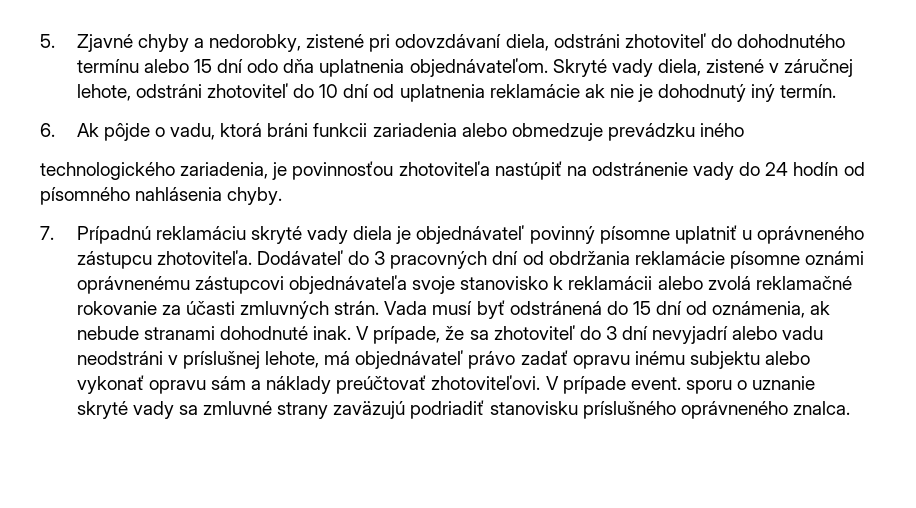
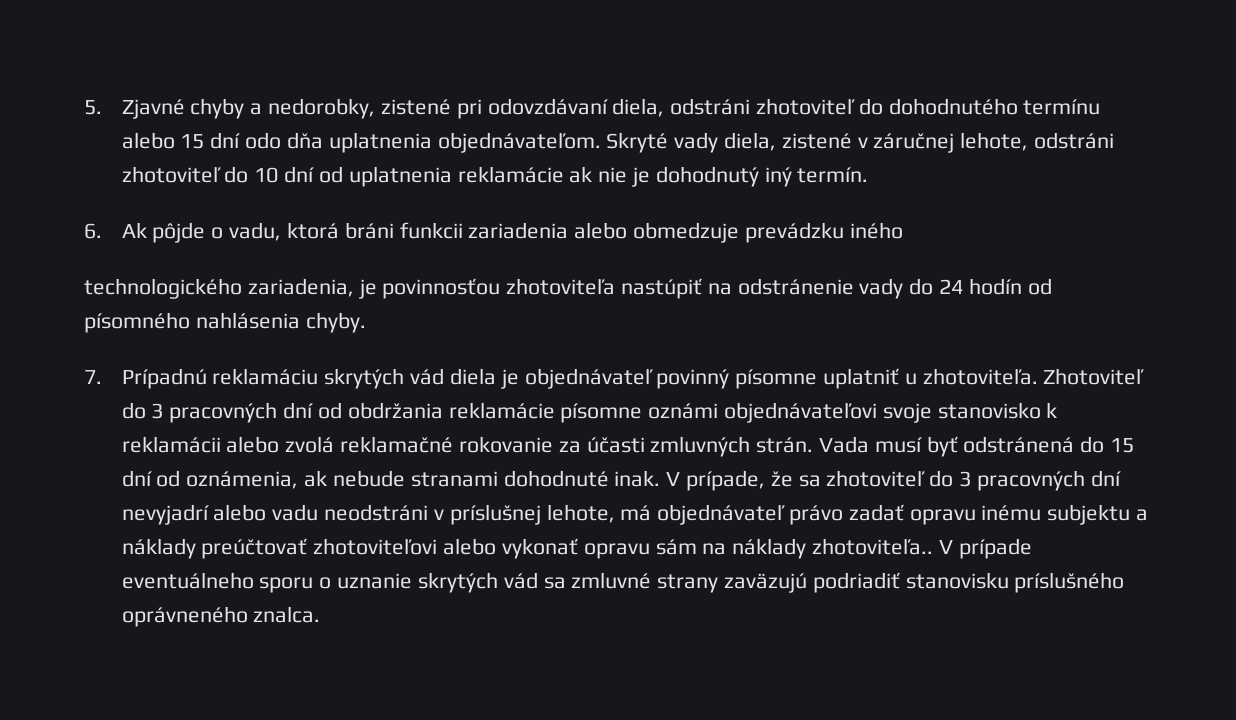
- 7. Prípadnú reklamáciu skryté vady diela je objednávateľ povinný písomne uplatniť u oprávneného zástupcu zhotoviteľa. Dodávateľ do 3 pracovných dní od obdržania reklamácie písomne oznámi oprávnenému zástupcovi objednávateľa svoje stanovisko k reklamácii alebo zvolá reklamačné rokovanie za účasti zmluvných strán.
+ 7. Prípadnú reklamáciu skrytých vád diela je objednávateľ povinný písomne uplatniť u zhotoviteľa. Zhotoviteľ do 3 pracovných dní od obdržania reklamácie písomne oznámi objednávateľovi svoje stanovisko k reklamácii alebo zvolá reklamačné rokovanie za účasti zmluvných strán.
- V prípade, že sa zhotoviteľ do 3 dní nevyjadrí alebo vadu neodstráni v príslušnej lehote, má objednávateľ právo zadať opravu inému subjektu alebo vykonať opravu sám a náklady preúčtovať zhotoviteľovi.
+ V prípade, že sa zhotoviteľ do 3 pracovných dní nevyjadrí alebo vadu neodstráni v príslušnej lehote, má objednávateľ právo zadať opravu inému subjektu a náklady preúčtovať zhotoviteľovi alebo vykonať opravu sám na náklady zhotoviteľa..
- V prípade event. sporu o uznanie skryté vady sa zmluvné strany zaväzujú podriadiť stanovisku príslušného oprávneného znalca.
+ V prípade eventuálneho sporu o uznanie skrytých vád sa zmluvné strany zaväzujú podriadiť stanovisku príslušného oprávneného znalca.

